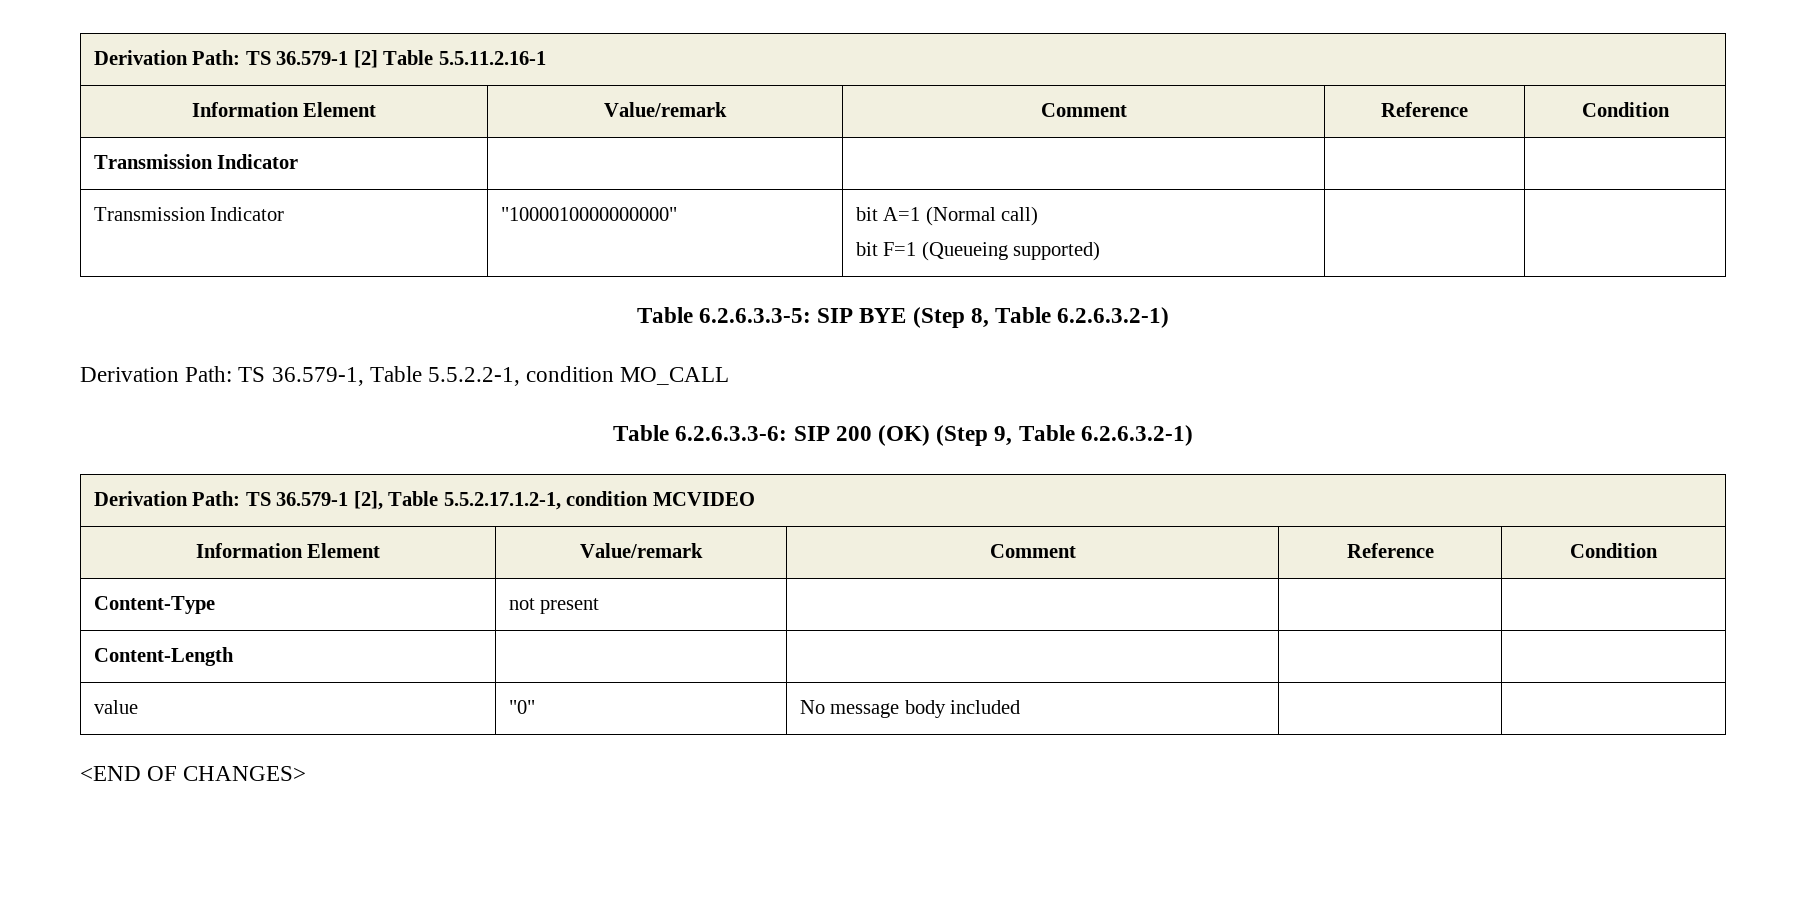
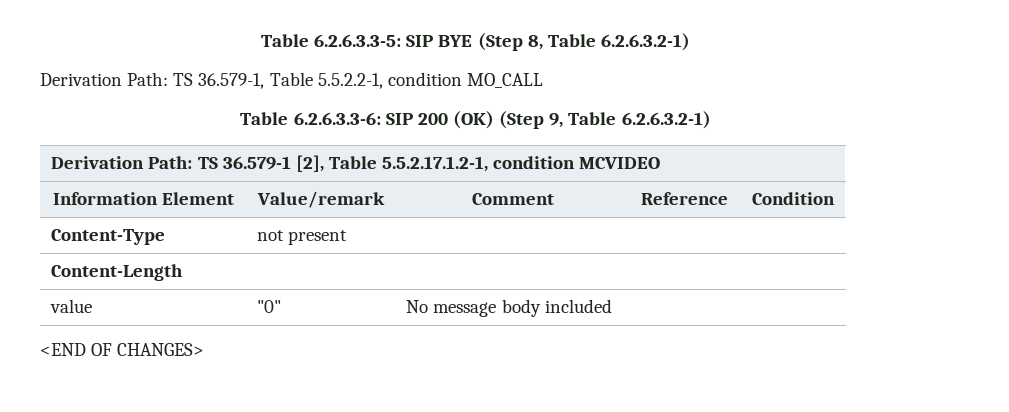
- Derivation Path: TS 36.579-1 [2] Table 5.5.11.2.16-1
- Information Element | Value/remark | Comment | Reference | Condition
- Transmission Indicator | | | |
- Transmission Indicator | "1000010000000000" | bit A=1 (Normal call)
- bit F=1 (Queueing supported) | |

